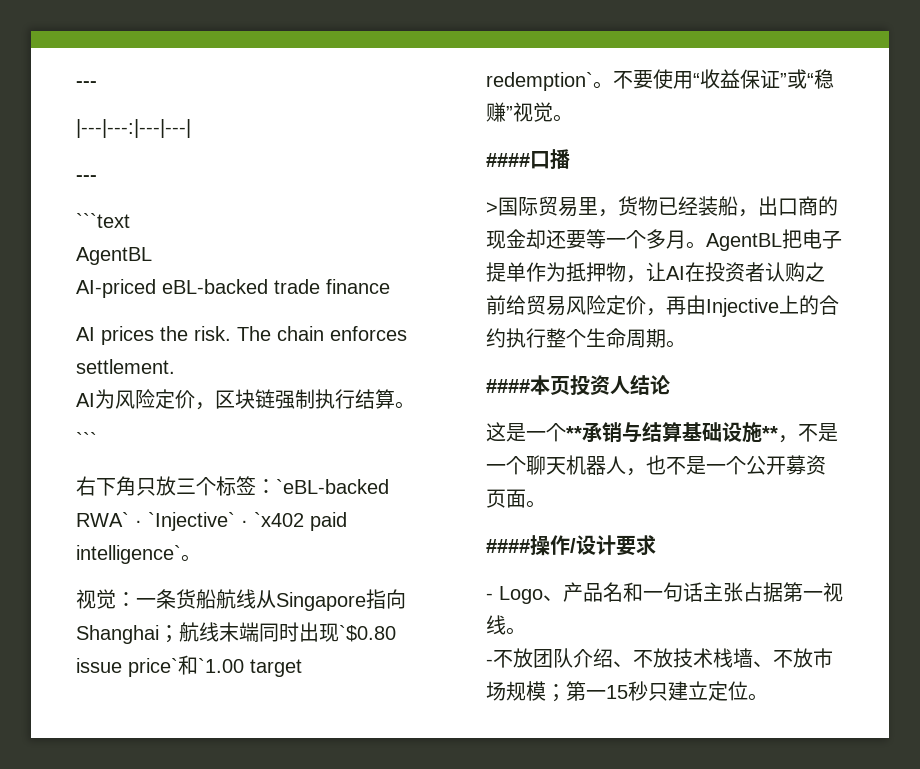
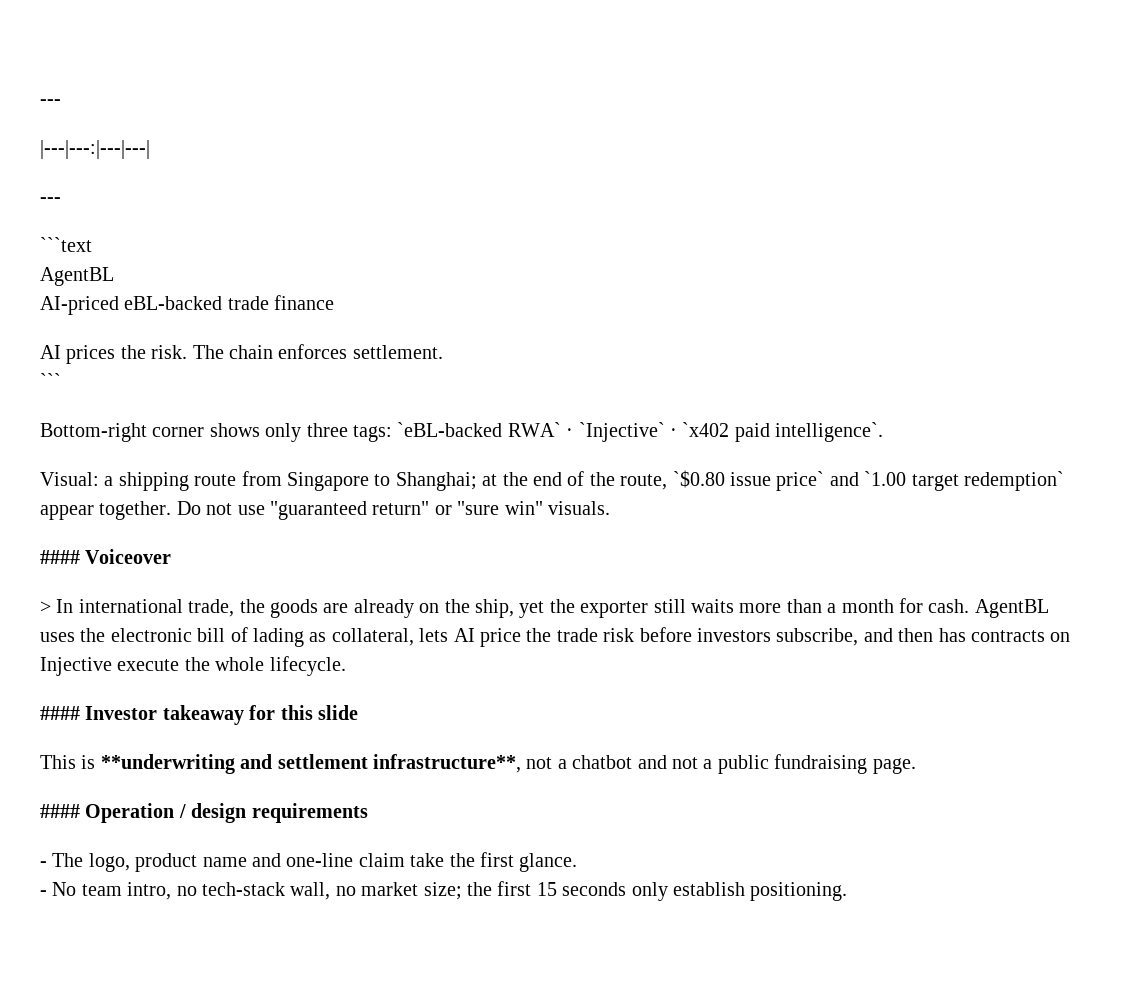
- AI为风险定价，区块链强制执行结算。
  ```
- 右下角只放三个标签：`eBL-backed RWA` · `Injective` · `x402 paid intelligence`。
- 视觉：一条货船航线从Singapore指向Shanghai；航线末端同时出现`$0.80 issue price`和`1.00 target redemption`。不要使用“收益保证”或“稳赚”视觉。
- ####口播
+ Bottom-right corner shows only three tags: `eBL-backed RWA` · `Injective` · `x402 paid intelligence`.
+ Visual: a shipping route from Singapore to Shanghai; at the end of the route, `$0.80 issue price` and `1.00 target redemption` appear together. Do not use "guaranteed return" or "sure win" visuals.
+ #### Voiceover
- >国际贸易里，货物已经装船，出口商的现金却还要等一个多月。AgentBL把电子提单作为抵押物，让AI在投资者认购之前给贸易风险定价，再由Injective上的合约执行整个生命周期。
- ####本页投资人结论
- 这是一个**承销与结算基础设施**，不是一个聊天机器人，也不是一个公开募资页面。
- ####操作/设计要求
- - Logo、产品名和一句话主张占据第一视线。
- -不放团队介绍、不放技术栈墙、不放市场规模；第一15秒只建立定位。
+ > In international trade, the goods are already on the ship, yet the exporter still waits more than a month for cash. AgentBL uses the electronic bill of lading as collateral, lets AI price the trade risk before investors subscribe, and then has contracts on Injective execute the whole lifecycle.
+ #### Investor takeaway for this slide
+ This is **underwriting and settlement infrastructure**, not a chatbot and not a public fundraising page.
+ #### Operation / design requirements
+ - The logo, product name and one-line claim take the first glance.
+ - No team intro, no tech-stack wall, no market size; the first 15 seconds only establish positioning.

